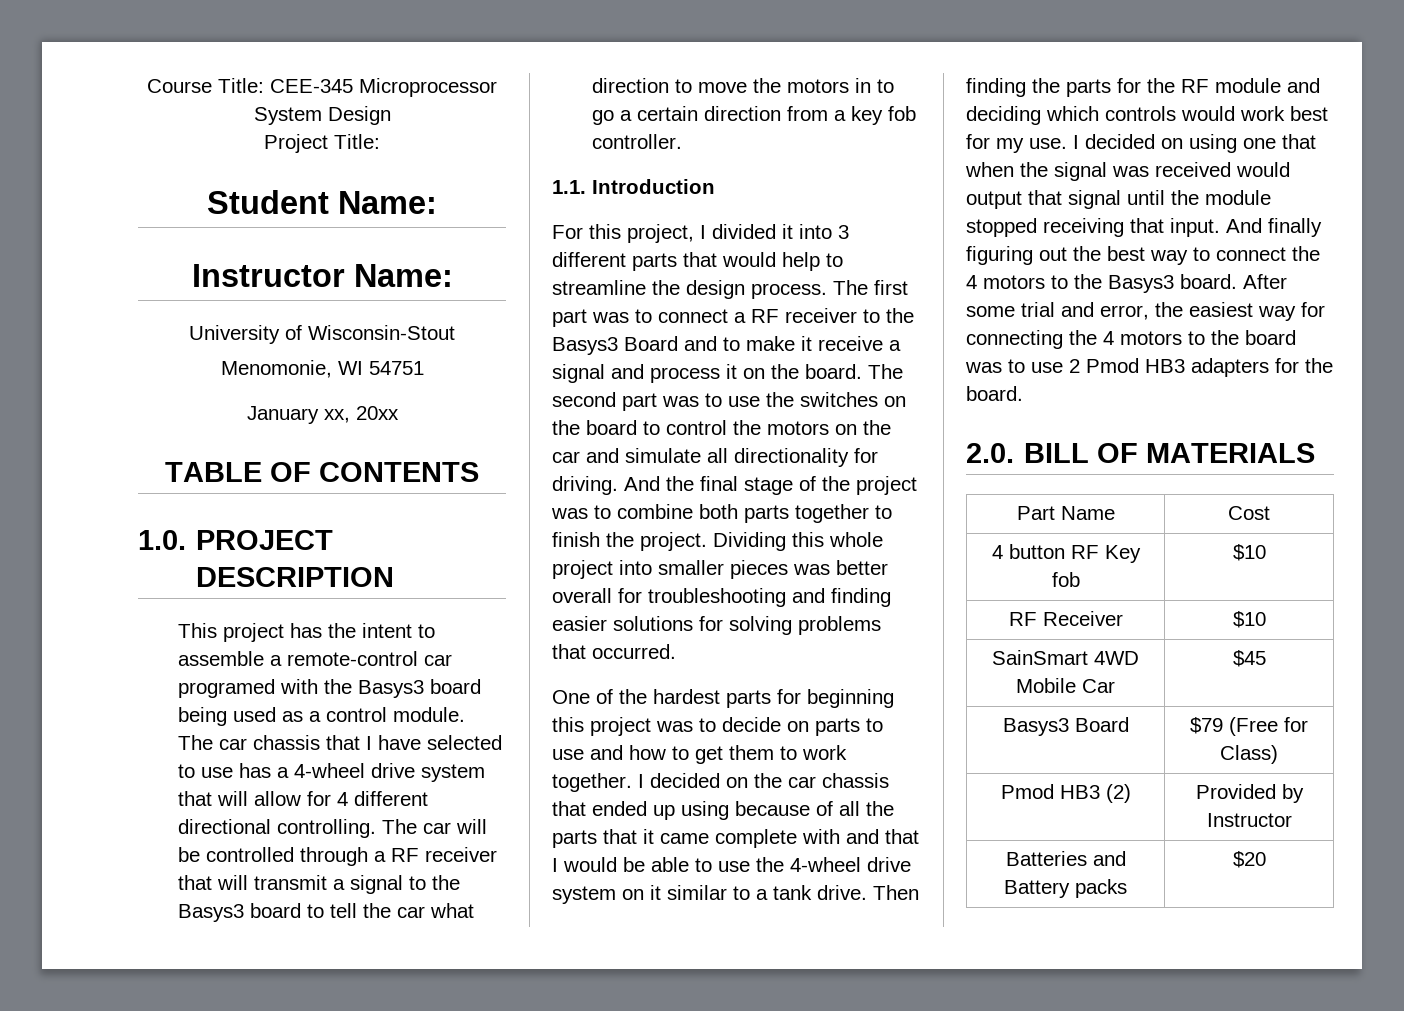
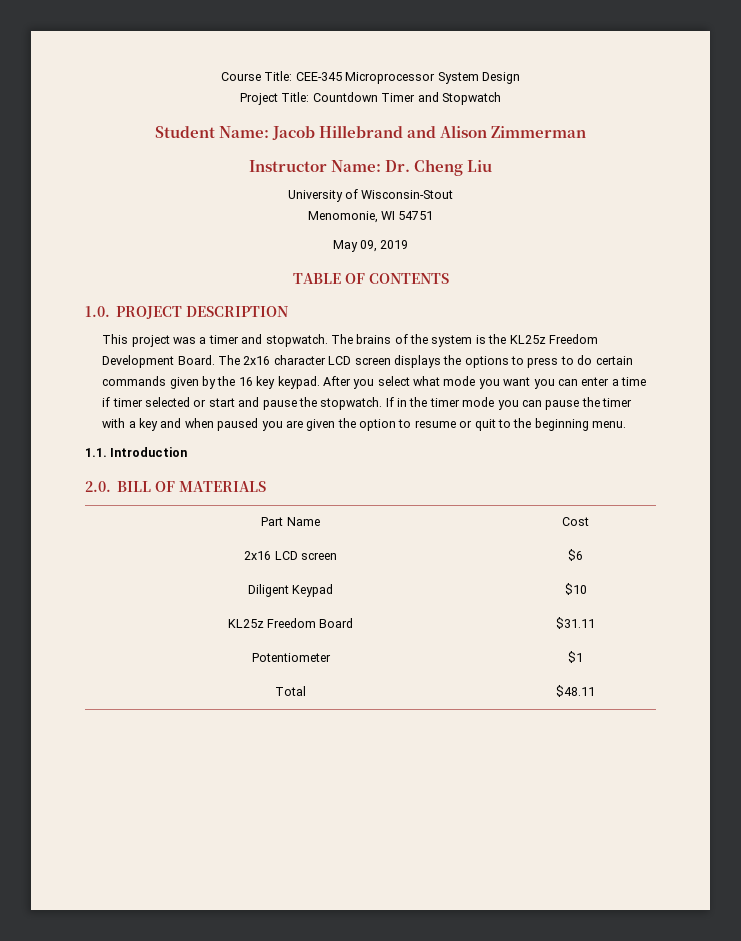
- Project Title:
- Student Name:
+ Project Title: Countdown Timer and Stopwatch
+ Student Name: Jacob Hillebrand and Alison Zimmerman
- Instructor Name:
+ Instructor Name: Dr. Cheng Liu
- January xx, 20xx
+ May 09, 2019
- This project has the intent to assemble a remote-control car programed with the Basys3 board being used as a control module. The car chassis that I have selected to use has a 4-wheel drive system that will allow for 4 different directional controlling. The car will be controlled through a RF receiver that will transmit a signal to the Basys3 board to tell the car what direction to move the motors in to go a certain direction from a key fob controller.
+ This project was a timer and stopwatch. The brains of the system is the KL25z Freedom Development Board. The 2x16 character LCD screen displays the options to press to do certain commands given by the 16 key keypad. After you select what mode you want you can enter a time if timer selected or start and pause the stopwatch. If in the timer mode you can pause the timer with a key and when paused you are given the option to resume or quit to the beginning menu.
  1.1. Introduction
- For this project, I divided it into 3 different parts that would help to streamline the design process. The first part was to connect a RF receiver to the Basys3 Board and to make it receive a signal and process it on the board. The second part was to use the switches on the board to control the motors on the car and simulate all directionality for driving. And the final stage of the project was to combine both parts together to finish the project. Dividing this whole project into smaller pieces was better overall for troubleshooting and finding easier solutions for solving problems that occurred.
- One of the hardest parts for beginning this project was to decide on parts to use and how to get them to work together. I decided on the car chassis that ended up using because of all the parts that it came complete with and that I would be able to use the 4-wheel drive system on it similar to a tank drive. Then finding the parts for the RF module and deciding which controls would work best for my use. I decided on using one that when the signal was received would output that signal until the module stopped receiving that input. And finally figuring out the best way to connect the 4 motors to the Basys3 board. After some trial and error, the easiest way for connecting the 4 motors to the board was to use 2 Pmod HB3 adapters for the board.
- 4 button RF Key fob | $10
- RF Receiver | $10
- SainSmart 4WD Mobile Car | $45
- Basys3 Board | $79 (Free for Class)
- Pmod HB3 (2) | Provided by Instructor
- Batteries and Battery packs | $20
+ 2x16 LCD screen | $6
+ Diligent Keypad | $10
+ KL25z Freedom Board | $31.11
+ Potentiometer | $1
+ Total | $48.11

